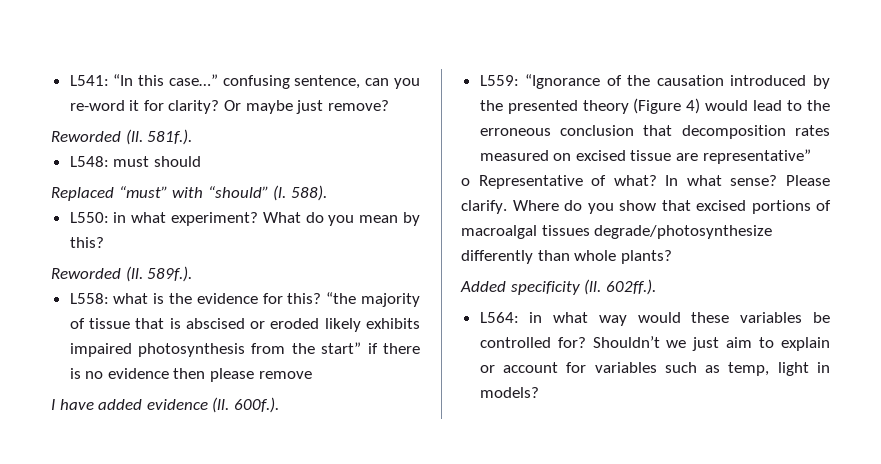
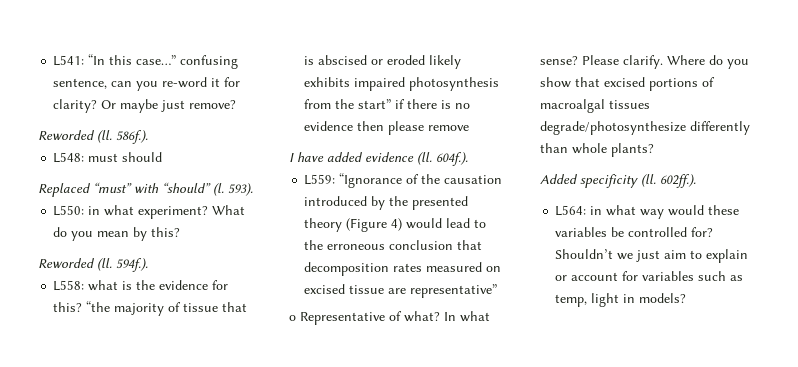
- 581f.).
+ 586f.).
- 588).
+ 593).
- 589f.).
+ 594f.).
- 600f.).
+ 604f.).

